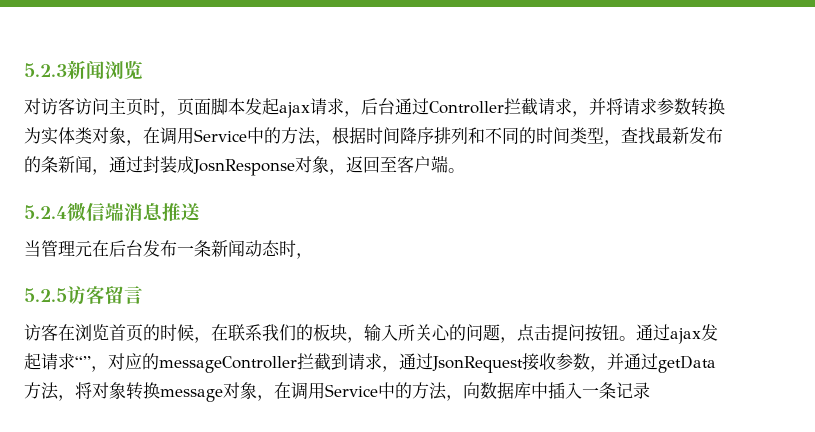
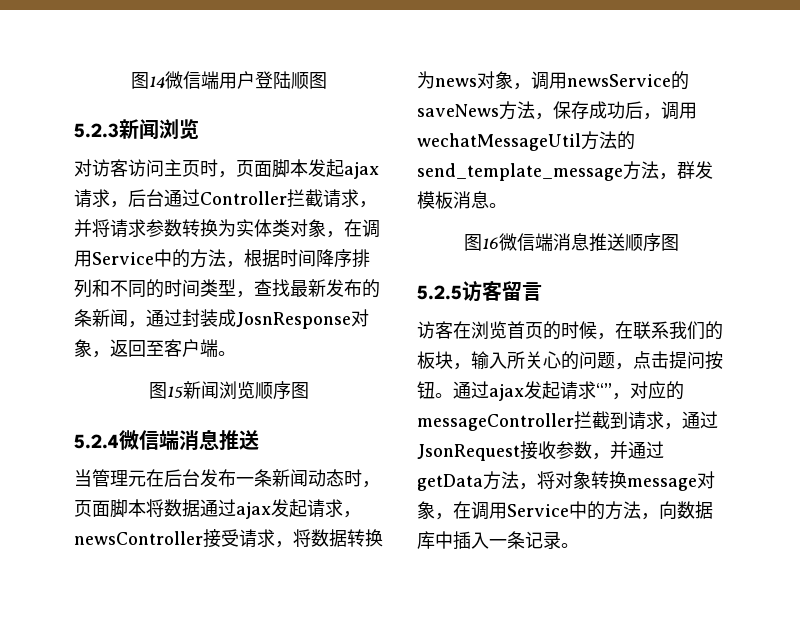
+ 图14微信端用户登陆顺图
+ 图15新闻浏览顺序图
- 当管理元在后台发布一条新闻动态时，
+ 当管理元在后台发布一条新闻动态时，页面脚本将数据通过ajax发起请求，newsController接受请求，将数据转换为news对象，调用newsService的saveNews方法，保存成功后，调用wechatMessageUtil方法的send_template_message方法，群发模板消息。
+ 图16微信端消息推送顺序图
- 通过ajax发起请求“”，对应的messageController拦截到请求，通过JsonRequest接收参数，并通过getData方法，将对象转换message对象，在调用Service中的方法，向数据库中插入一条记录
+ 通过ajax发起请求“”，对应的messageController拦截到请求，通过JsonRequest接收参数，并通过getData方法，将对象转换message对象，在调用Service中的方法，向数据库中插入一条记录。

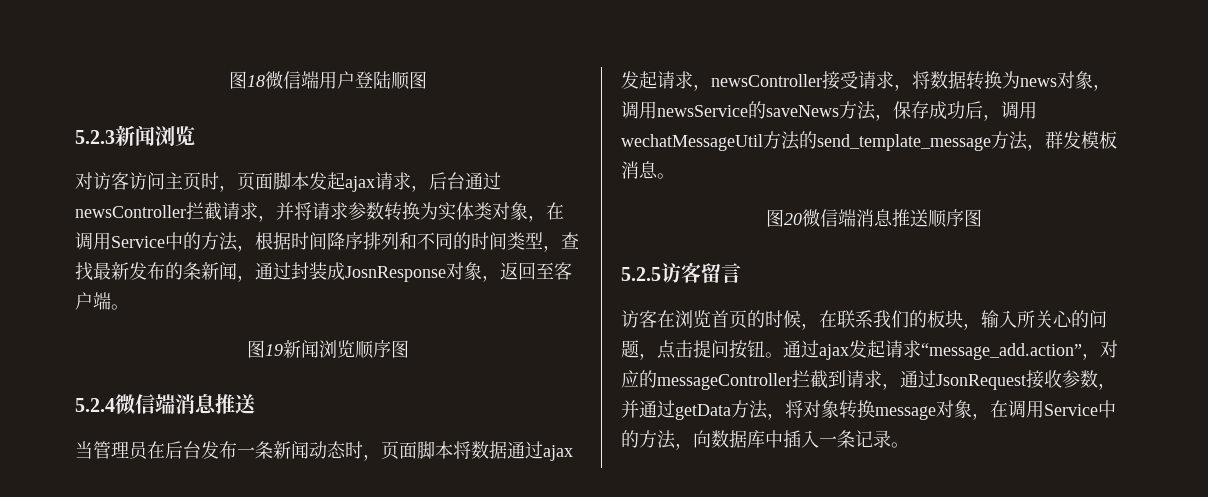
- 图14微信端用户登陆顺图
+ 图18微信端用户登陆顺图
- 对访客访问主页时，页面脚本发起ajax请求，后台通过Controller拦截请求，并将请求参数转换为实体类对象，在调用Service中的方法，根据时间降序排列和不同的时间类型，查找最新发布的条新闻，通过封装成JosnResponse对象，返回至客户端。
+ 对访客访问主页时，页面脚本发起ajax请求，后台通过newsController拦截请求，并将请求参数转换为实体类对象，在调用Service中的方法，根据时间降序排列和不同的时间类型，查找最新发布的条新闻，通过封装成JosnResponse对象，返回至客户端。
- 图15新闻浏览顺序图
+ 图19新闻浏览顺序图
- 当管理元在后台发布一条新闻动态时，页面脚本将数据通过ajax发起请求，newsController接受请求，将数据转换为news对象，调用newsService的saveNews方法，保存成功后，调用wechatMessageUtil方法的send_template_message方法，群发模板消息。
+ 当管理员在后台发布一条新闻动态时，页面脚本将数据通过ajax发起请求，newsController接受请求，将数据转换为news对象，调用newsService的saveNews方法，保存成功后，调用wechatMessageUtil方法的send_template_message方法，群发模板消息。
- 图16微信端消息推送顺序图
+ 图20微信端消息推送顺序图
- 通过ajax发起请求“”，对应的messageController拦截到请求，通过JsonRequest接收参数，并通过getData方法，将对象转换message对象，在调用Service中的方法，向数据库中插入一条记录。
+ 通过ajax发起请求“message_add.action”，对应的messageController拦截到请求，通过JsonRequest接收参数，并通过getData方法，将对象转换message对象，在调用Service中的方法，向数据库中插入一条记录。

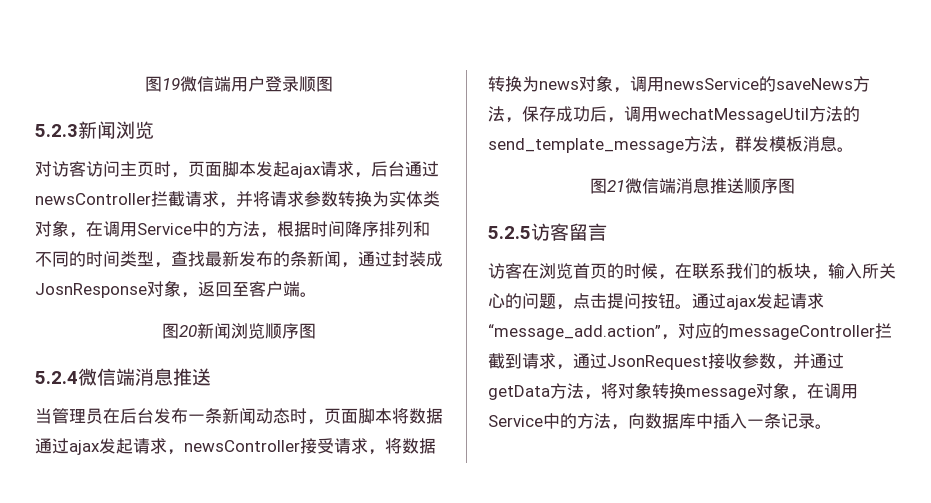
- 图18微信端用户登陆顺图
+ 图19微信端用户登录顺图
- 图19新闻浏览顺序图
+ 图20新闻浏览顺序图
- 图20微信端消息推送顺序图
+ 图21微信端消息推送顺序图

